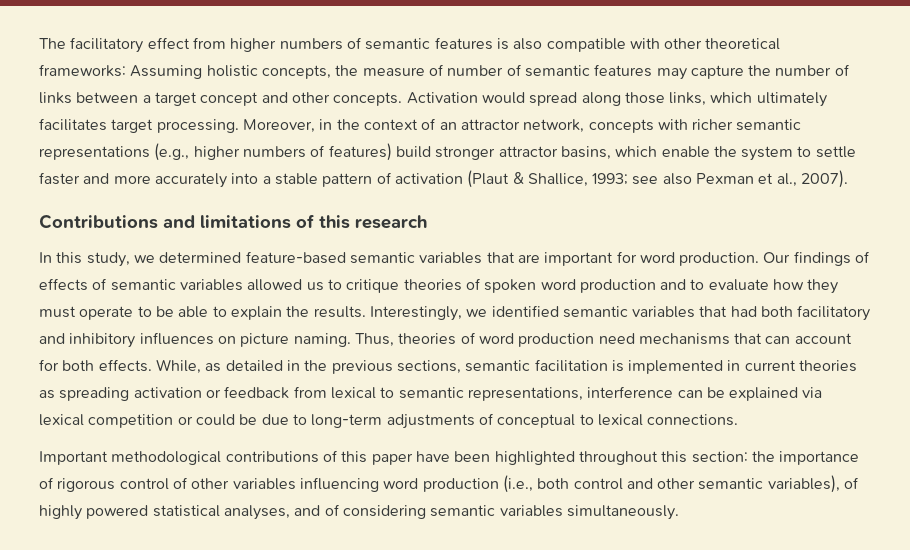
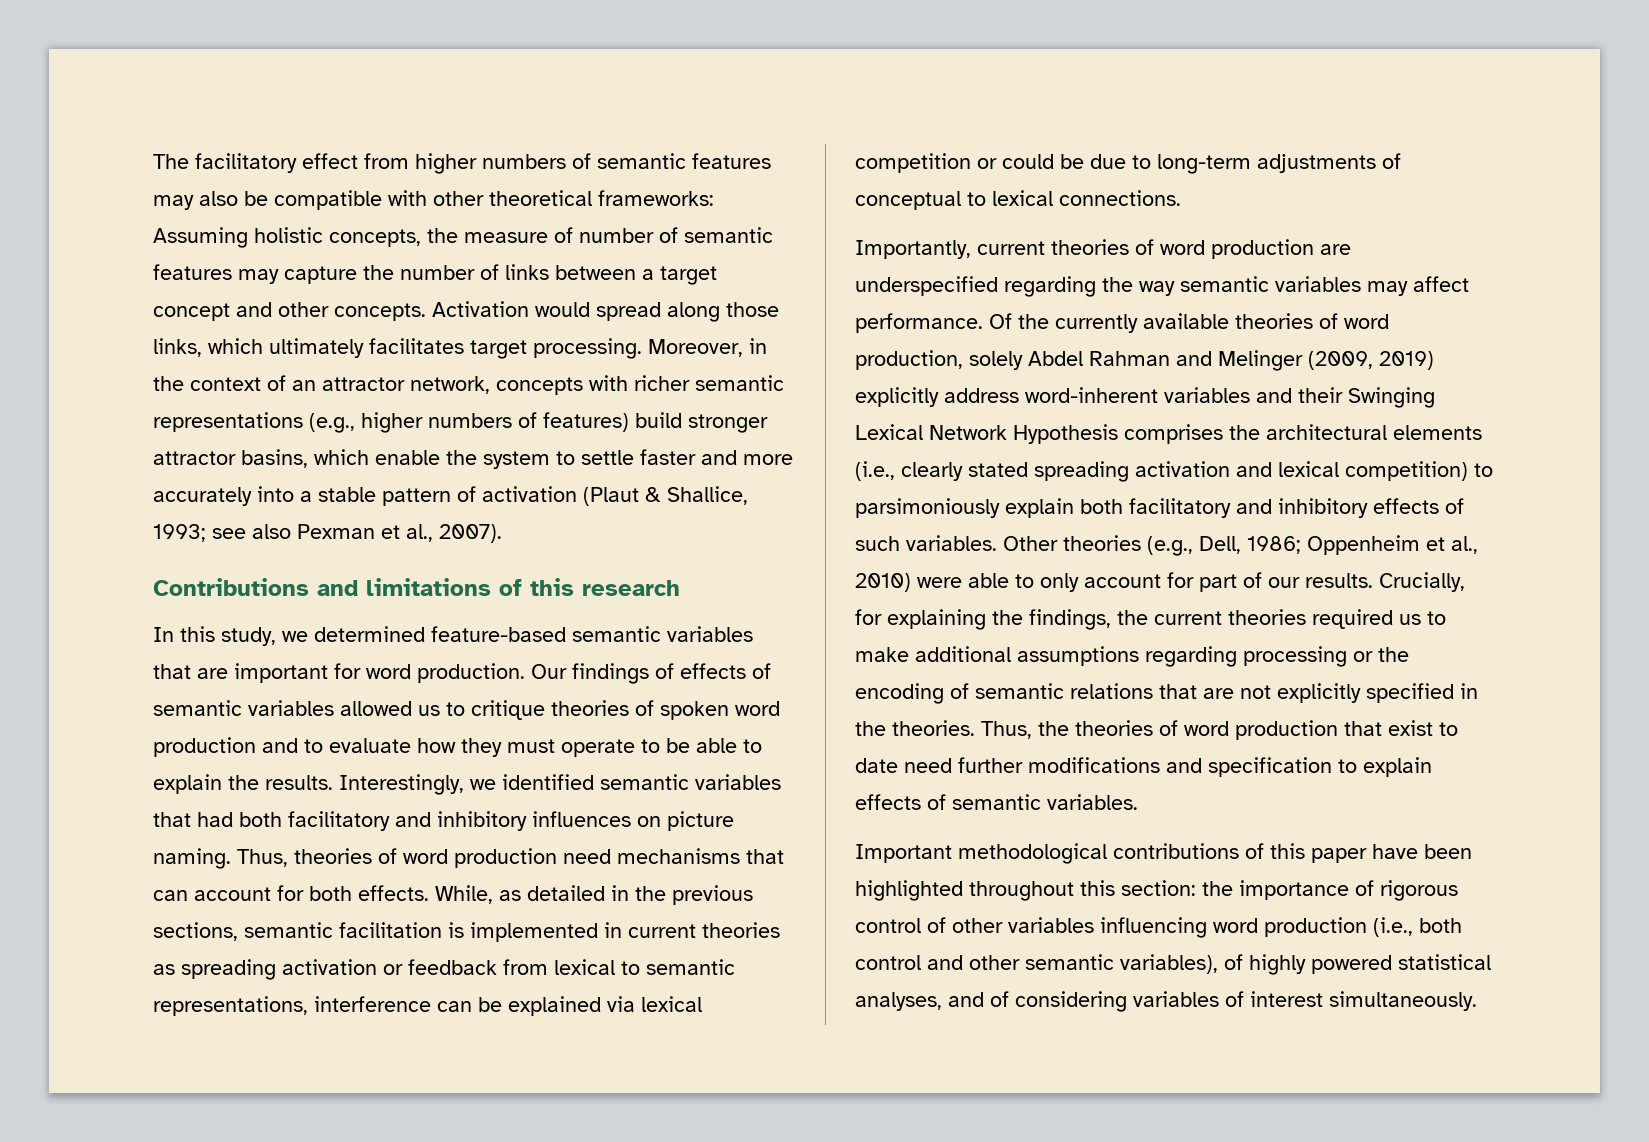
- The facilitatory effect from higher numbers of semantic features is also compatible with other theoretical frameworks: Assuming holistic concepts, the measure of number of semantic features may capture the number of links between a target concept and other concepts.
+ The facilitatory effect from higher numbers of semantic features may also be compatible with other theoretical frameworks: Assuming holistic concepts, the measure of number of semantic features may capture the number of links between a target concept and other concepts.
+ Importantly, current theories of word production are underspecified regarding the way semantic variables may affect performance. Of the currently available theories of word production, solely Abdel Rahman and Melinger (2009, 2019) explicitly address word-inherent variables and their Swinging Lexical Network Hypothesis comprises the architectural elements (i.e., clearly stated spreading activation and lexical competition) to parsimoniously explain both facilitatory and inhibitory effects of such variables. Other theories (e.g., Dell, 1986; Oppenheim et al., 2010) were able to only account for part of our results. Crucially, for explaining the findings, the current theories required us to make additional assumptions regarding processing or the encoding of semantic relations that are not explicitly specified in the theories. Thus, the theories of word production that exist to date need further modifications and specification to explain effects of semantic variables.
- Important methodological contributions of this paper have been highlighted throughout this section: the importance of rigorous control of other variables influencing word production (i.e., both control and other semantic variables), of highly powered statistical analyses, and of considering semantic variables simultaneously.
+ Important methodological contributions of this paper have been highlighted throughout this section: the importance of rigorous control of other variables influencing word production (i.e., both control and other semantic variables), of highly powered statistical analyses, and of considering variables of interest simultaneously.

